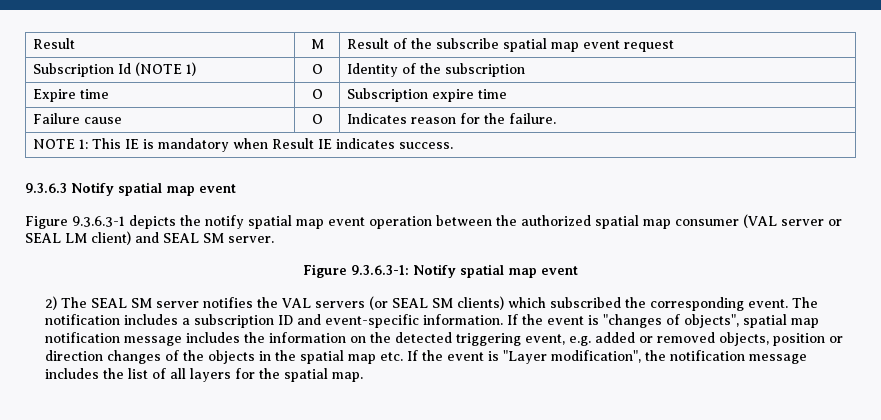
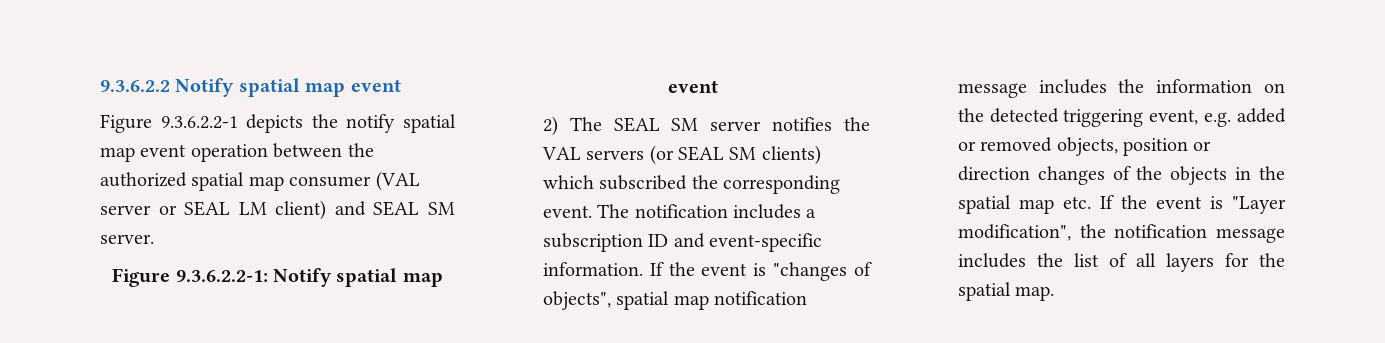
- Result | M | Result of the subscribe spatial map event request
- Subscription Id (NOTE 1) | O | Identity of the subscription
- Expire time | O | Subscription expire time
- Failure cause | O | Indicates reason for the failure.
- NOTE 1: This IE is mandatory when Result IE indicates success.
- 9.3.6.3 Notify spatial map event
+ 9.3.6.2.2 Notify spatial map event
- Figure 9.3.6.3-1 depicts the notify spatial map event operation between the authorized spatial map consumer (VAL server or SEAL LM client) and SEAL SM server.
+ Figure 9.3.6.2.2-1 depicts the notify spatial map event operation between the authorized spatial map consumer (VAL server or SEAL LM client) and SEAL SM server.
- Figure 9.3.6.3-1: Notify spatial map event
+ Figure 9.3.6.2.2-1: Notify spatial map event

